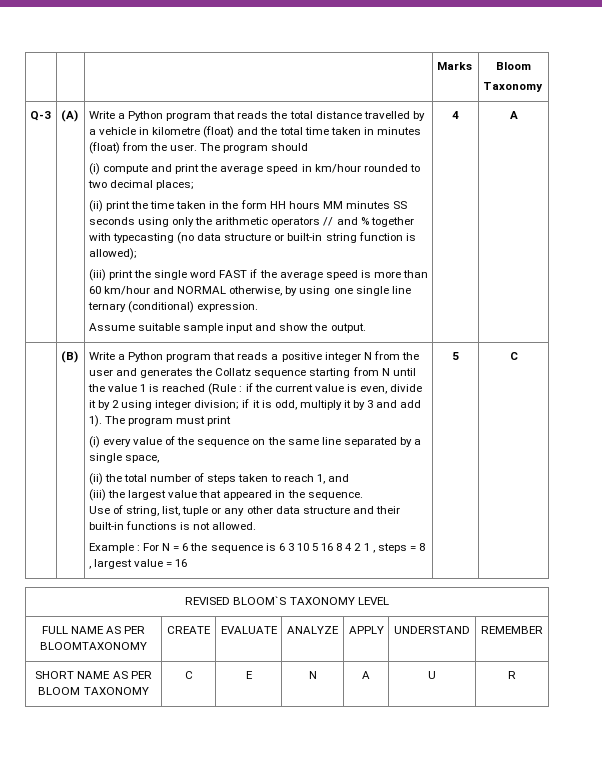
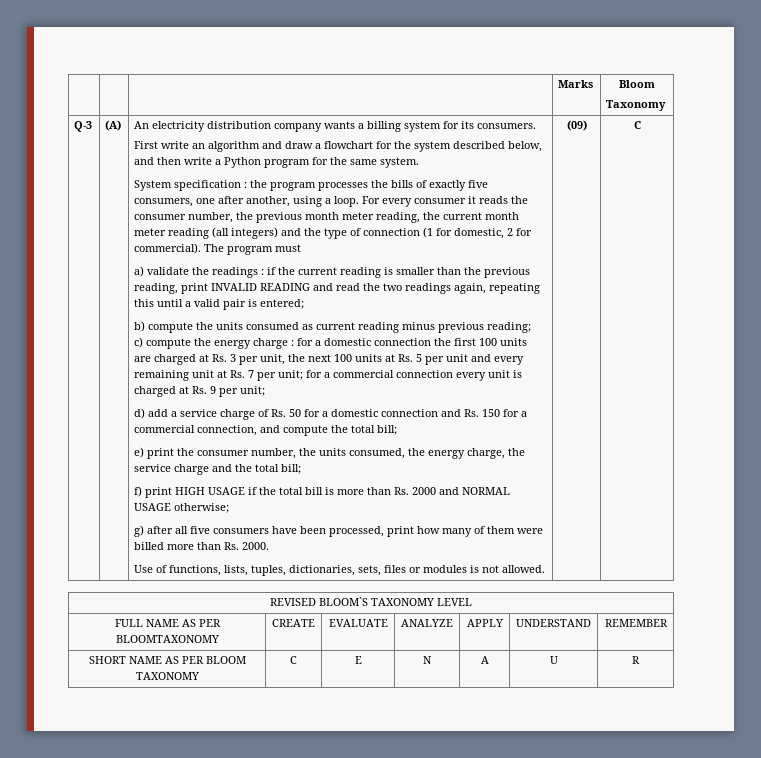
- Write a Python program that reads the total distance travelled by a vehicle in kilometre (float) and the total time taken in minutes (float) from the user. The program should
- (i) compute and print the average speed in km/hour rounded to two decimal places;
- (ii) print the time taken in the form HH hours MM minutes SS seconds using only the arithmetic operators // and % together with typecasting (no data structure or built-in string function is allowed);
- (iii) print the single word FAST if the average speed is more than 60 km/hour and NORMAL otherwise, by using one single line ternary (conditional) expression.
- Assume suitable sample input and show the output. | 4 | A
- | (B) | Write a Python program that reads a positive integer N from the user and generates the Collatz sequence starting from N until the value 1 is reached (Rule : if the current value is even, divide it by 2 using integer division; if it is odd, multiply it by 3 and add 1). The program must print
- (i) every value of the sequence on the same line separated by a single space,
- (ii) the total number of steps taken to reach 1, and
- (iii) the largest value that appeared in the sequence.
- Use of string, list, tuple or any other data structure and their built-in functions is not allowed.
- Example : For N = 6 the sequence is 6 3 10 5 16 8 4 2 1 , steps = 8 , largest value = 16 | 5
+ An electricity distribution company wants a billing system for its consumers.
+ First write an algorithm and draw a flowchart for the system described below, and then write a Python program for the same system.
+ System specification : the program processes the bills of exactly five consumers, one after another, using a loop. For every consumer it reads the consumer number, the previous month meter reading, the current month meter reading (all integers) and the type of connection (1 for domestic, 2 for commercial). The program must
+ a) validate the readings : if the current reading is smaller than the previous reading, print INVALID READING and read the two readings again, repeating this until a valid pair is entered;
+ b) compute the units consumed as current reading minus previous reading;
+ c) compute the energy charge : for a domestic connection the first 100 units are charged at Rs. 3 per unit, the next 100 units at Rs. 5 per unit and every remaining unit at Rs. 7 per unit; for a commercial connection every unit is charged at Rs. 9 per unit;
+ d) add a service charge of Rs. 50 for a domestic connection and Rs. 150 for a commercial connection, and compute the total bill;
+ e) print the consumer number, the units consumed, the energy charge, the service charge and the total bill;
+ f) print HIGH USAGE if the total bill is more than Rs. 2000 and NORMAL USAGE otherwise;
+ g) after all five consumers have been processed, print how many of them were billed more than Rs. 2000.
+ Use of functions, lists, tuples, dictionaries, sets, files or modules is not allowed. | (09)

